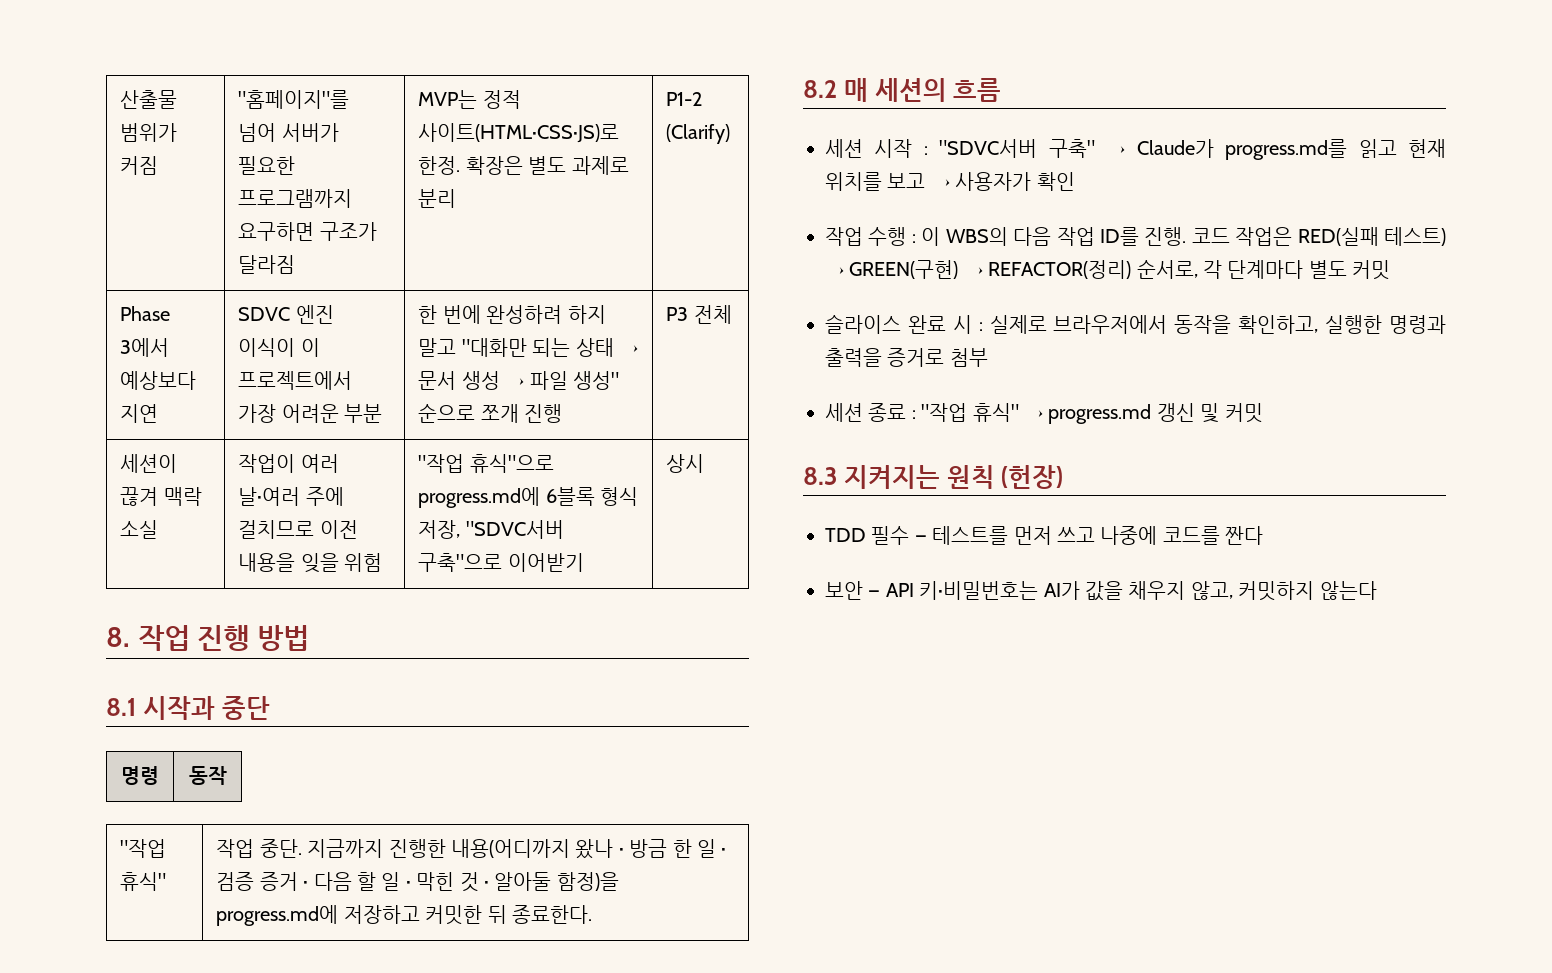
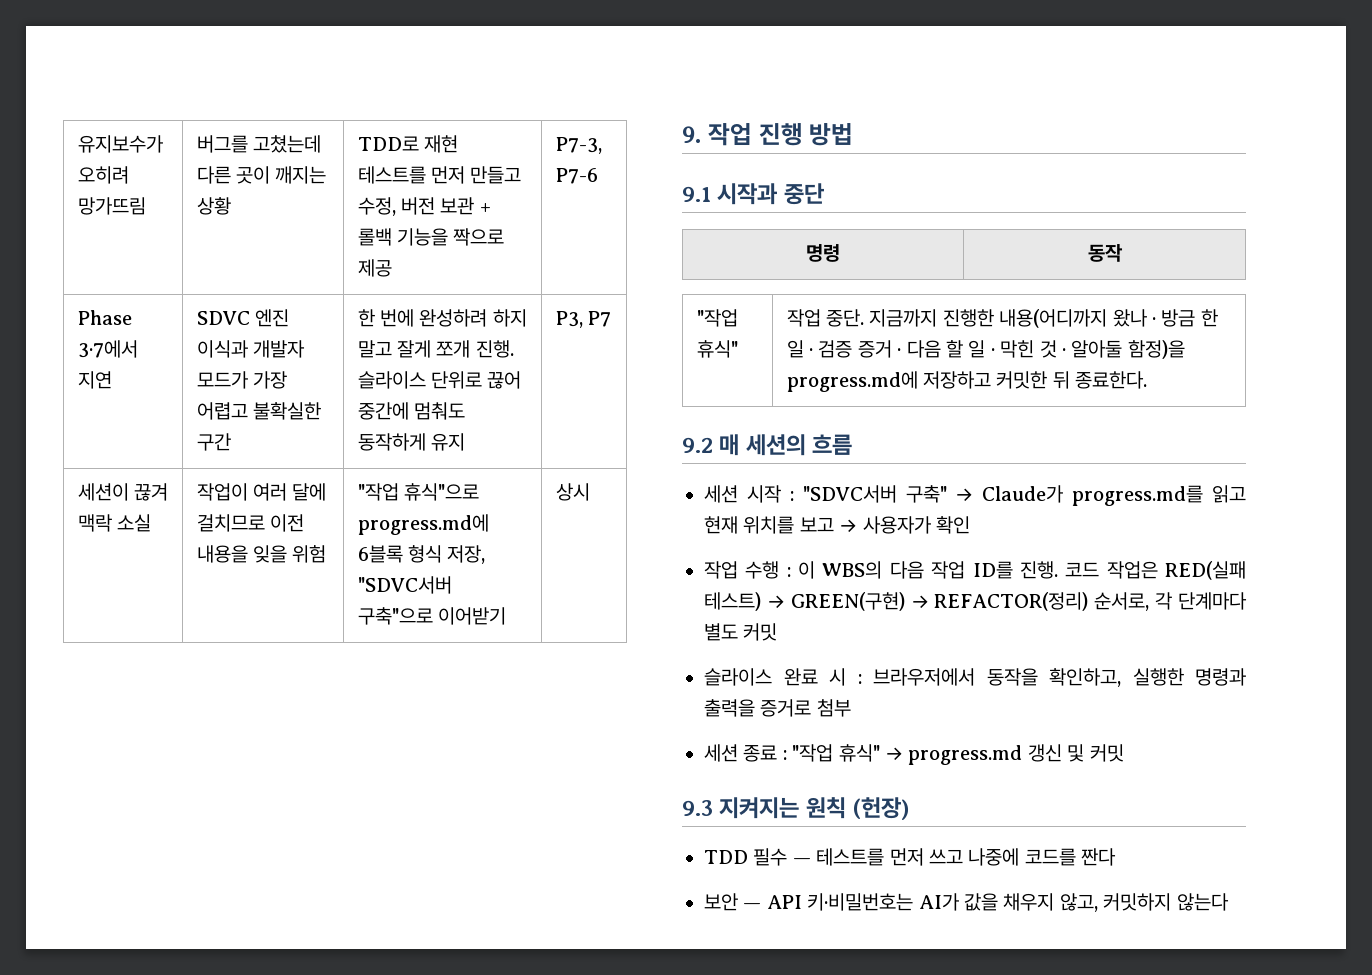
- 산출물 범위가 커짐 | "홈페이지"를 넘어 서버가 필요한 프로그램까지 요구하면 구조가 달라짐 | MVP는 정적 사이트(HTML·CSS·JS)로 한정. 확장은 별도 과제로 분리 | P1-2 (Clarify)
+ 유지보수가 오히려 망가뜨림 | 버그를 고쳤는데 다른 곳이 깨지는 상황 | TDD로 재현 테스트를 먼저 만들고 수정, 버전 보관 + 롤백 기능을 짝으로 제공 | P7-3, P7-6
- Phase 3에서 예상보다 지연 | SDVC 엔진 이식이 이 프로젝트에서 가장 어려운 부분 | 한 번에 완성하려 하지 말고 "대화만 되는 상태 → 문서 생성 → 파일 생성" 순으로 쪼개 진행 | P3 전체
+ Phase 3·7에서 지연 | SDVC 엔진 이식과 개발자 모드가 가장 어렵고 불확실한 구간 | 한 번에 완성하려 하지 말고 잘게 쪼개 진행. 슬라이스 단위로 끊어 중간에 멈춰도 동작하게 유지 | P3, P7
- 세션이 끊겨 맥락 소실 | 작업이 여러 날·여러 주에 걸치므로 이전 내용을 잊을 위험 | "작업 휴식"으로 progress.md에 6블록 형식 저장, "SDVC서버 구축"으로 이어받기 | 상시
+ 세션이 끊겨 맥락 소실 | 작업이 여러 달에 걸치므로 이전 내용을 잊을 위험 | "작업 휴식"으로 progress.md에 6블록 형식 저장, "SDVC서버 구축"으로 이어받기 | 상시
- 8. 작업 진행 방법
+ 9. 작업 진행 방법
- 8.1 시작과 중단
+ 9.1 시작과 중단
- 8.2 매 세션의 흐름
+ 9.2 매 세션의 흐름
- 슬라이스 완료 시 : 실제로 브라우저에서 동작을 확인하고, 실행한 명령과 출력을 증거로 첨부
+ 슬라이스 완료 시 : 브라우저에서 동작을 확인하고, 실행한 명령과 출력을 증거로 첨부
- 8.3 지켜지는 원칙 (헌장)
+ 9.3 지켜지는 원칙 (헌장)

